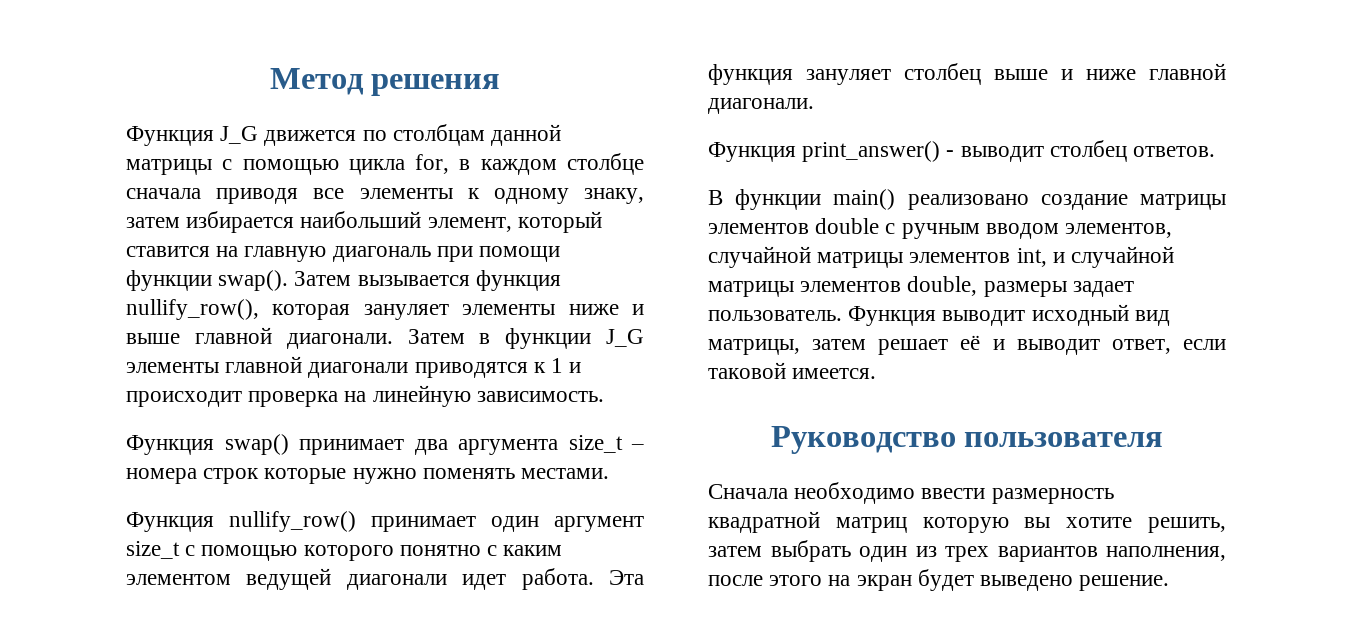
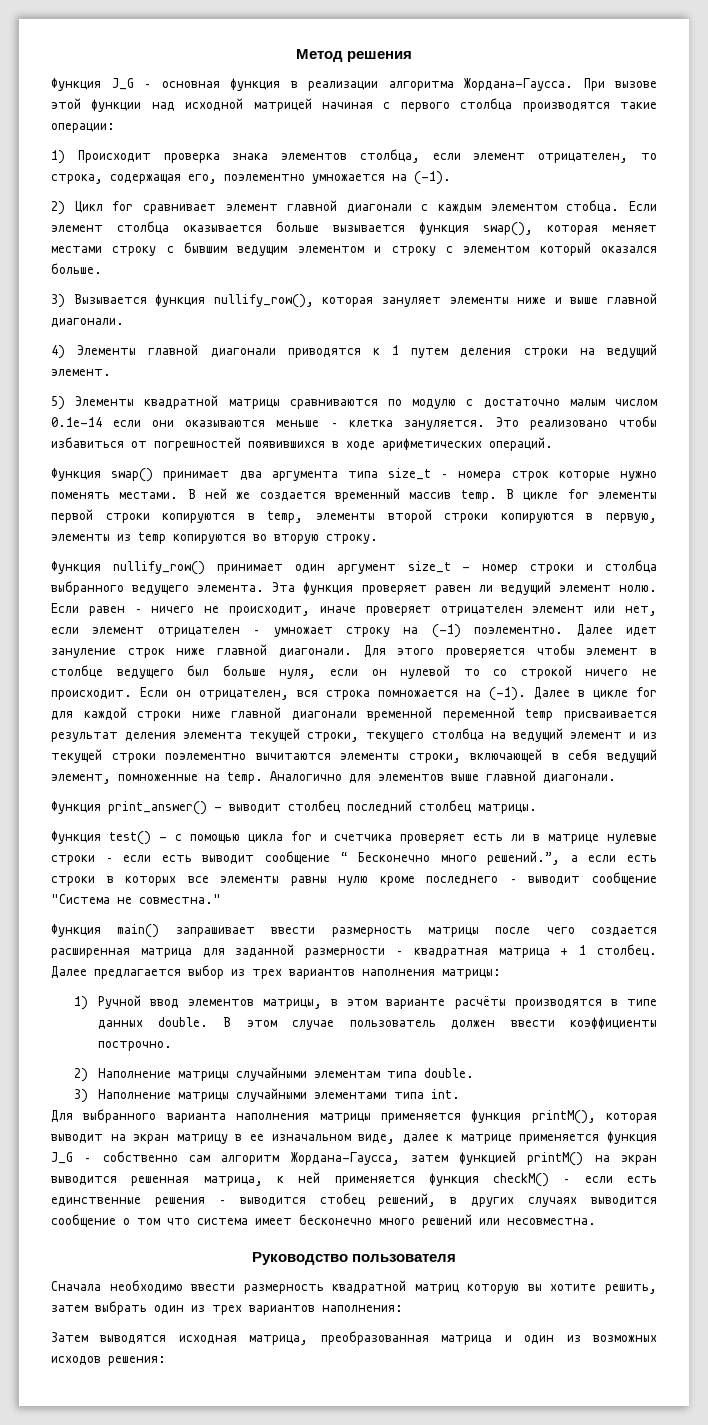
- Функция J_G движется по столбцам данной матрицы с помощью цикла for, в каждом столбце сначала приводя все элементы к одному знаку, затем избирается наибольший элемент, который ставится на главную диагональ при помощи функции swap(). Затем вызывается функция nullify_row(), которая зануляет элементы ниже и выше главной диагонали. Затем в функции J_G элементы главной диагонали приводятся к 1 и происходит проверка на линейную зависимость.
+ Функция J_G – основная функция в реализации алгоритма Жордана-Гаусса. При вызове этой функции над исходной матрицей начиная с первого столбца производятся такие операции:
+ 1) Происходит проверка знака элементов столбца, если элемент отрицателен, то строка, содержащая его, поэлементно умножается на (-1).
+ 2) Цикл for сравнивает элемент главной диагонали с каждым элементом стобца. Если элемент столбца оказывается больше вызывается функция swap(), которая меняет местами строку с бывшим ведущим элементом и строку с элементом который оказался больше.
+ 3) Вызывается функция nullify_row(), которая зануляет элементы ниже и выше главной диагонали.
+ 4) Элементы главной диагонали приводятся к 1 путем деления строки на ведущий элемент.
+ 5) Элементы квадратной матрицы сравниваются по модулю с достаточно малым числом 0.1e-14 если они оказываются меньше – клетка зануляется. Это реализовано чтобы избавиться от погрешностей появившихся в ходе арифметических операций.
- Функция swap() принимает два аргумента size_t – номера строк которые нужно поменять местами.
+ Функция swap() принимает два аргумента типа size_t – номера строк которые нужно поменять местами. В ней же создается временный массив temp. В цикле for элементы первой строки копируются в temp, элементы второй строки копируются в первую, элементы из temp копируются во вторую строку.
- Функция nullify_row() принимает один аргумент size_t с помощью которого понятно с каким элементом ведущей диагонали идет работа. Эта функция зануляет столбец выше и ниже главной диагонали.
+ Функция nullify_row() принимает один аргумент size_t - номер строки и столбца выбранного ведущего элемента. Эта функция проверяет равен ли ведущий элемент нолю. Если равен – ничего не происходит, иначе проверяет отрицателен элемент или нет, если элемент отрицателен – умножает строку на (-1) поэлементно. Далее идет зануление строк ниже главной диагонали. Для этого проверяется чтобы элемент в столбце ведущего был больше нуля, если он нулевой то со строкой ничего не происходит. Если он отрицателен, вся строка помножается на (-1). Далее в цикле for для каждой строки ниже главной диагонали временной переменной temp присваивается результат деления элемента текущей строки, текущего столбца на ведущий элемент и из текущей строки поэлементно вычитаются элементы строки, включающей в себя ведущий элемент, помноженные на temp. Аналогично для элементов выше главной диагонали.
- Функция print_answer() - выводит столбец ответов.
- В функции main() реализовано создание матрицы элементов double с ручным вводом элементов, случайной матрицы элементов int, и случайной матрицы элементов double, размеры задает пользователь. Функция выводит исходный вид матрицы, затем решает её и выводит ответ, если таковой имеется.
+ Функция print_answer() - выводит столбец последний столбец матрицы.
+ Функция test() - с помощью цикла for и счетчика проверяет есть ли в матрице нулевые строки – если есть выводит сообщение “ Бесконечно много решений.”, а если есть строки в которых все элементы равны нулю кроме последнего – выводит сообщение "Система не совместна."
+ Функция main() запрашивает ввести размерность матрицы после чего создается расширенная матрица для заданной размерности – квадратная матрица + 1 столбец. Далее предлагается выбор из трех вариантов наполнения матрицы:
+ 1) Ручной ввод элементов матрицы, в этом варианте расчёты производятся в типе данных double. В этом случае пользователь должен ввести коэффициенты построчно.
+ 2) Наполнение матрицы случайными элементам типа double.
+ 3) Наполнение матрицы случайными элементами типа int.
+ Для выбранного варианта наполнения матрицы применяется функция printM(), которая выводит на экран матрицу в ее изначальном виде, далее к матрице применяется функция J_G – собственно сам алгоритм Жордана-Гаусса, затем функцией printM() на экран выводится решенная матрица, к ней применяется функция checkM() – если есть единственные решения – выводится стобец решений, в других случаях выводится сообщение о том что система имеет бесконечно много решений или несовместна.
- Сначала необходимо ввести размерность квадратной матриц которую вы хотите решить, затем выбрать один из трех вариантов наполнения, после этого на экран будет выведено решение.
+ Сначала необходимо ввести размерность квадратной матриц которую вы хотите решить, затем выбрать один из трех вариантов наполнения:
+ Затем выводятся исходная матрица, преобразованная матрица и один из возможных исходов решения:

